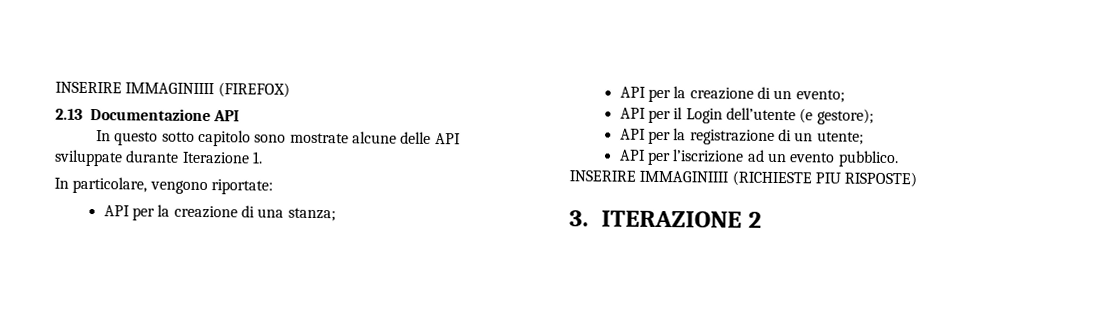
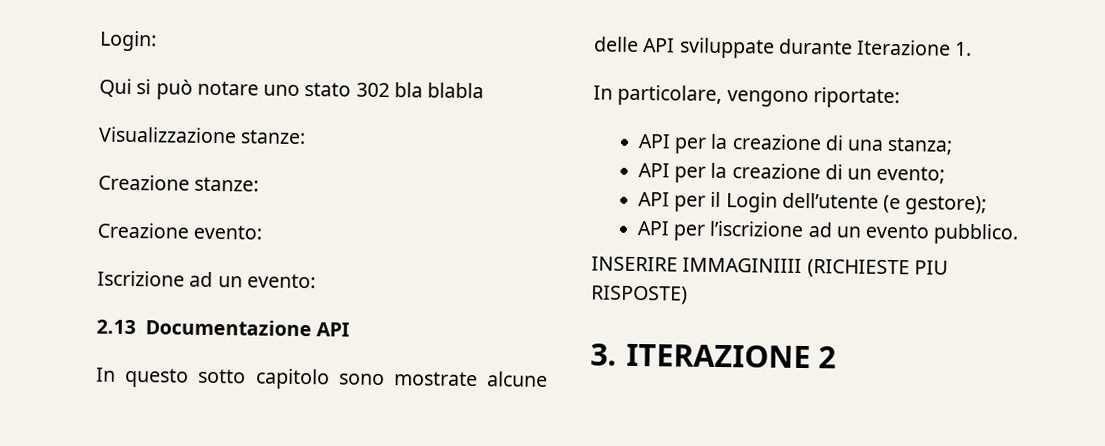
- INSERIRE IMMAGINIIII (FIREFOX)
+ Login:
+ Qui si può notare uno stato 302 bla blabla
+ Visualizzazione stanze:
+ Creazione stanze:
+ Creazione evento:
+ Iscrizione ad un evento:
- API per la registrazione di un utente;

